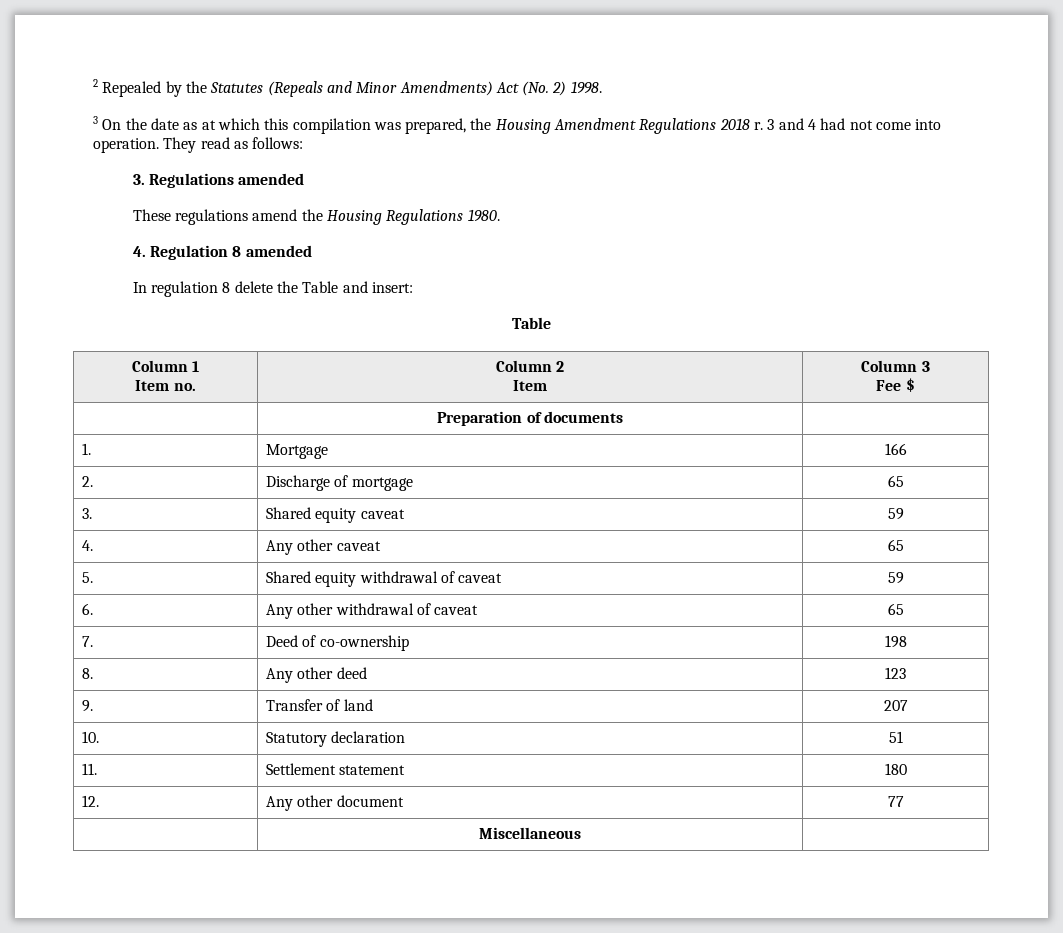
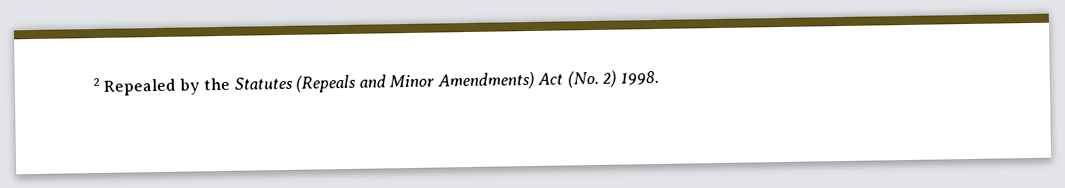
- 3 On the date as at which this compilation was prepared, the Housing Amendment Regulations 2018 r. 3 and 4 had not come into operation. They read as follows:
- 3. Regulations amended
- These regulations amend the Housing Regulations 1980.
- 4. Regulation 8 amended
- In regulation 8 delete the Table and insert:
- Table
- Column 1
- Item no. | Column 2
- Item | Column 3
- Fee $
- | Preparation of documents |
- 1. | Mortgage | 166
- 2. | Discharge of mortgage | 65
- 3. | Shared equity caveat | 59
- 4. | Any other caveat | 65
- 5. | Shared equity withdrawal of caveat | 59
- 6. | Any other withdrawal of caveat | 65
- 7. | Deed of co-ownership | 198
- 8. | Any other deed | 123
- 9. | Transfer of land | 207
- 10. | Statutory declaration | 51
- 11. | Settlement statement | 180
- 12. | Any other document | 77
- | Miscellaneous |

